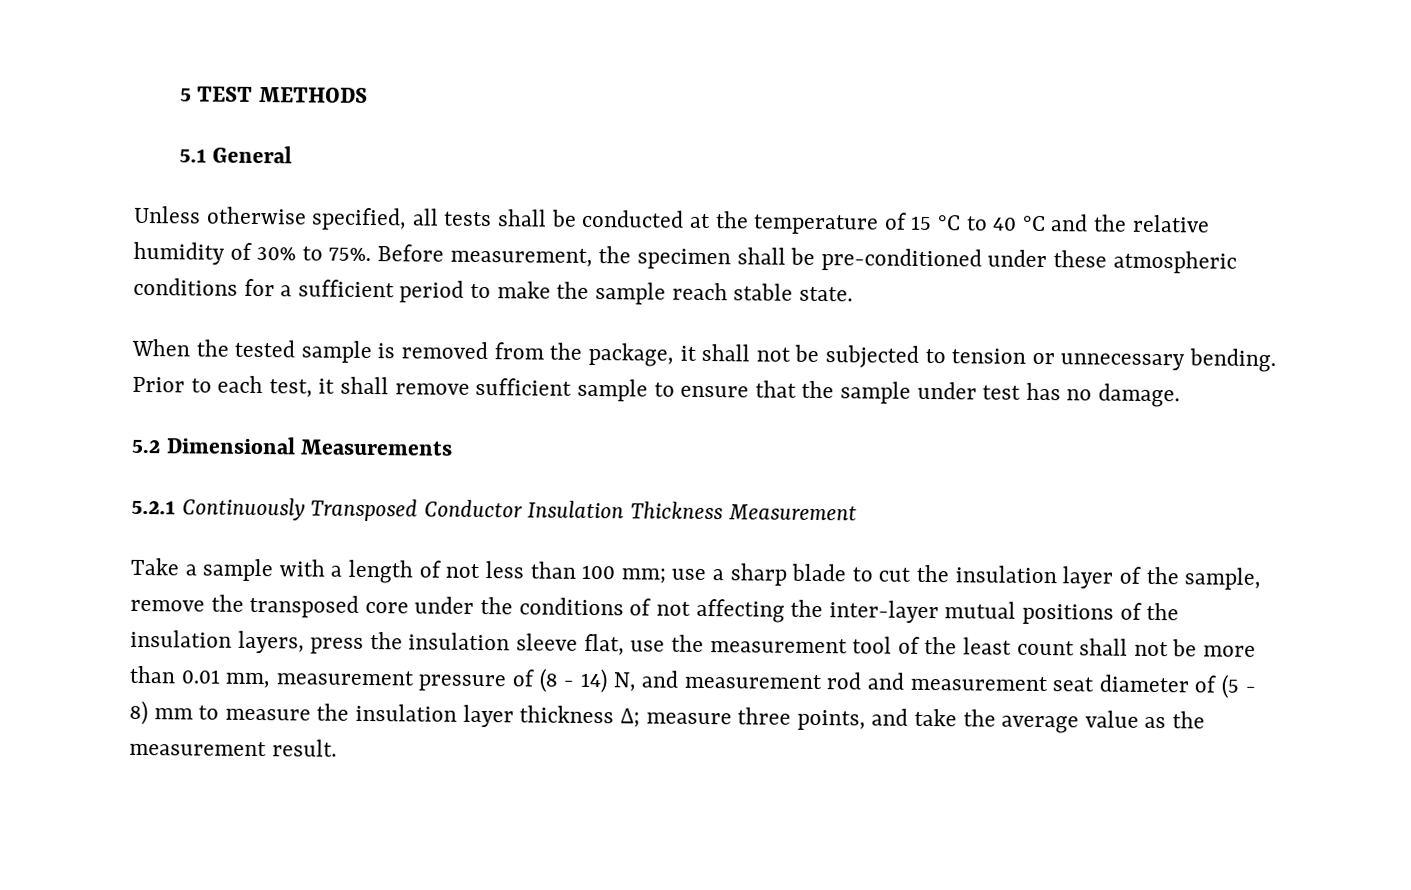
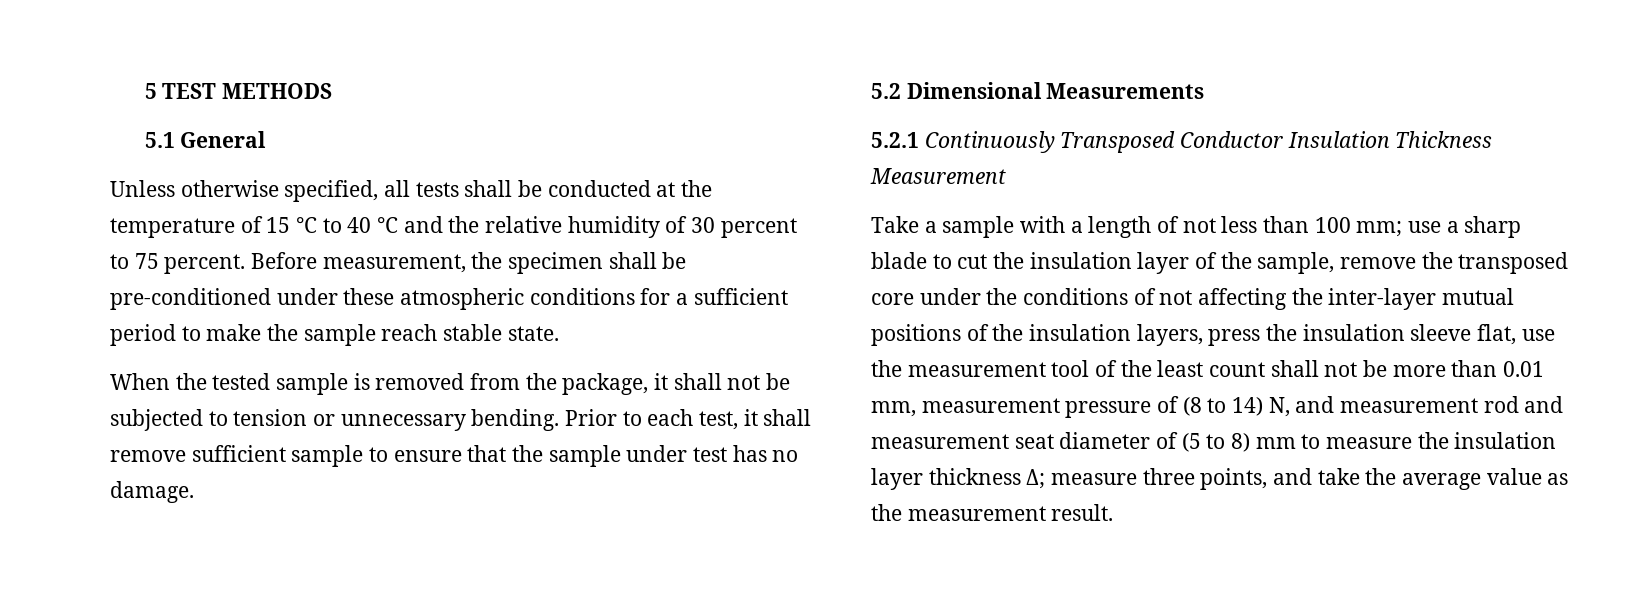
- Unless otherwise specified, all tests shall be conducted at the temperature of 15 °C to 40 °C and the relative humidity of 30% to 75%.
+ Unless otherwise specified, all tests shall be conducted at the temperature of 15 °C to 40 °C and the relative humidity of 30 percent to 75 percent.
- use a sharp blade to cut the insulation layer of the sample, remove the transposed core under the conditions of not affecting the inter-layer mutual positions of the insulation layers, press the insulation sleeve flat, use the measurement tool of the least count shall not be more than 0.01 mm, measurement pressure of (8 - 14) N, and measurement rod and measurement seat diameter of (5 - 8) mm to measure the insulation layer thickness Δ;
+ use a sharp blade to cut the insulation layer of the sample, remove the transposed core under the conditions of not affecting the inter-layer mutual positions of the insulation layers, press the insulation sleeve flat, use the measurement tool of the least count shall not be more than 0.01 mm, measurement pressure of (8 to 14) N, and measurement rod and measurement seat diameter of (5 to 8) mm to measure the insulation layer thickness Δ;

